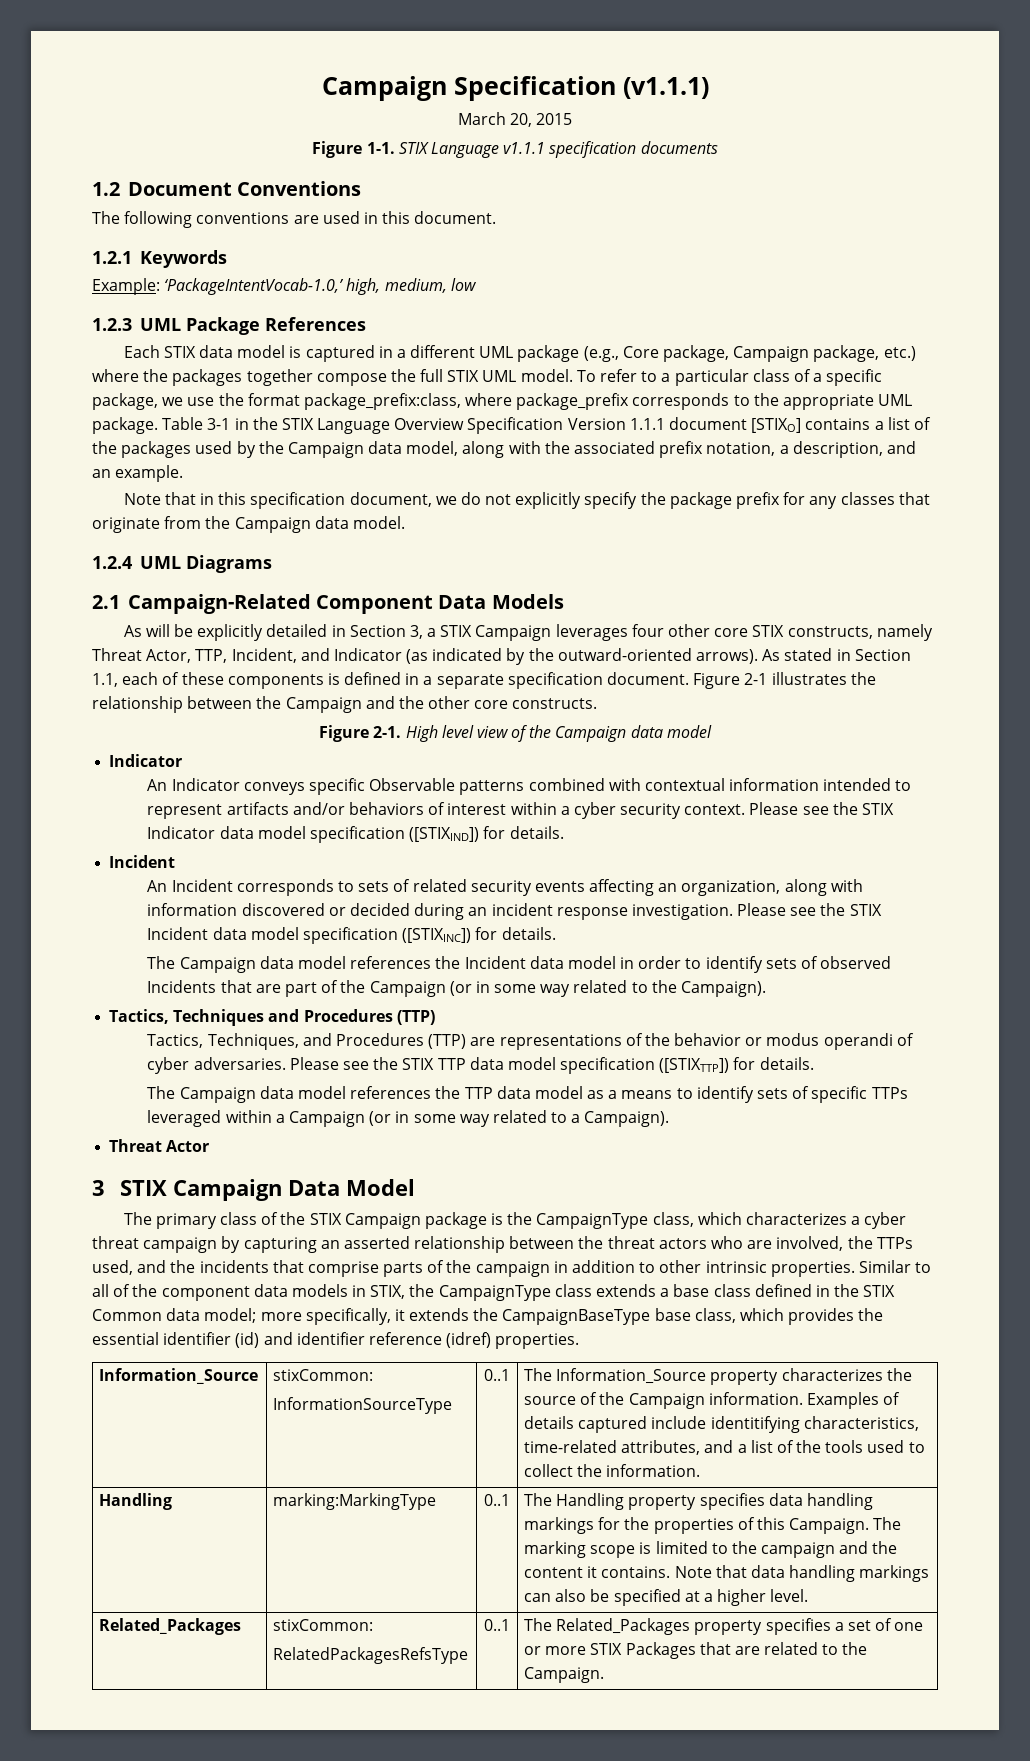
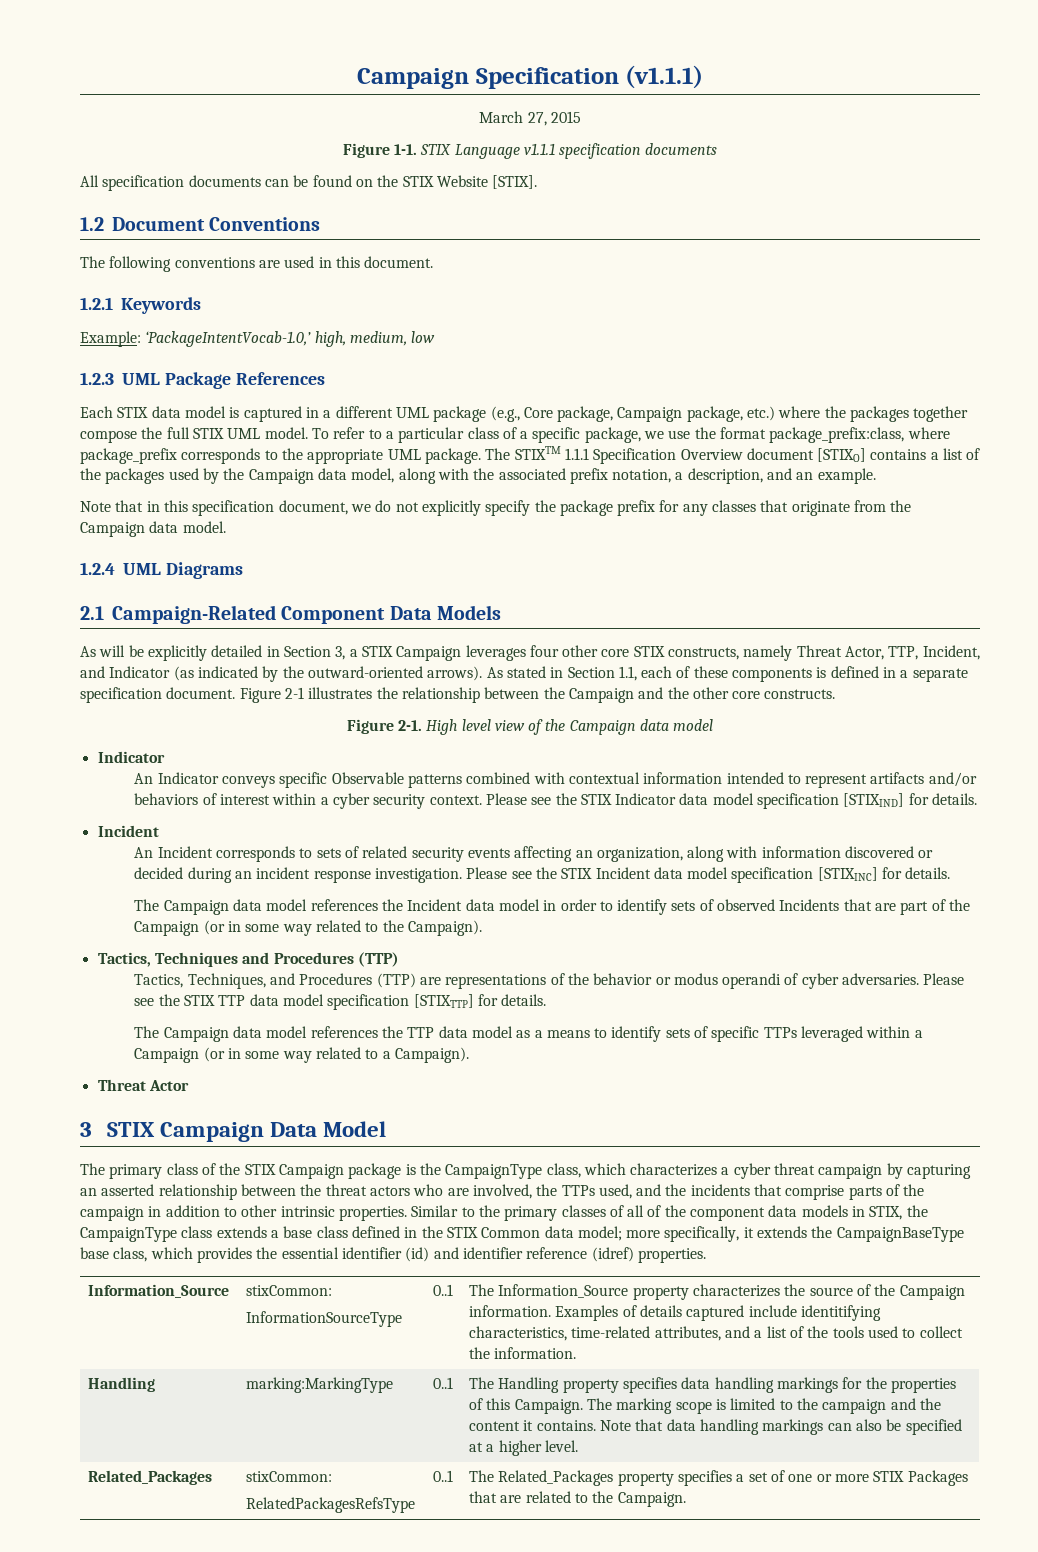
- March 20, 2015
+ March 27, 2015
+ All specification documents can be found on the STIX Website [STIX].
- Table 3-1 in the STIX Language Overview Specification Version 1.1.1 document [STIXO] contains a list of the packages used by the Campaign data model, along with the associated prefix notation, a description, and an example.
+ The STIXTM 1.1.1 Specification Overview document [STIXO] contains a list of the packages used by the Campaign data model, along with the associated prefix notation, a description, and an example.
- Please see the STIX Indicator data model specification ([STIXIND]) for details.
+ Please see the STIX Indicator data model specification [STIXIND] for details.
- Please see the STIX Incident data model specification ([STIXINC]) for details.
+ Please see the STIX Incident data model specification [STIXINC] for details.
- Please see the STIX TTP data model specification ([STIXTTP]) for details.
+ Please see the STIX TTP data model specification [STIXTTP] for details.
- Similar to all of the component data models in STIX, the CampaignType class extends a base class defined in the STIX Common data model; more specifically, it extends the CampaignBaseType base class, which provides the essential identifier (id) and identifier reference (idref) properties.
+ Similar to the primary classes of all of the component data models in STIX, the CampaignType class extends a base class defined in the STIX Common data model; more specifically, it extends the CampaignBaseType base class, which provides the essential identifier (id) and identifier reference (idref) properties.

